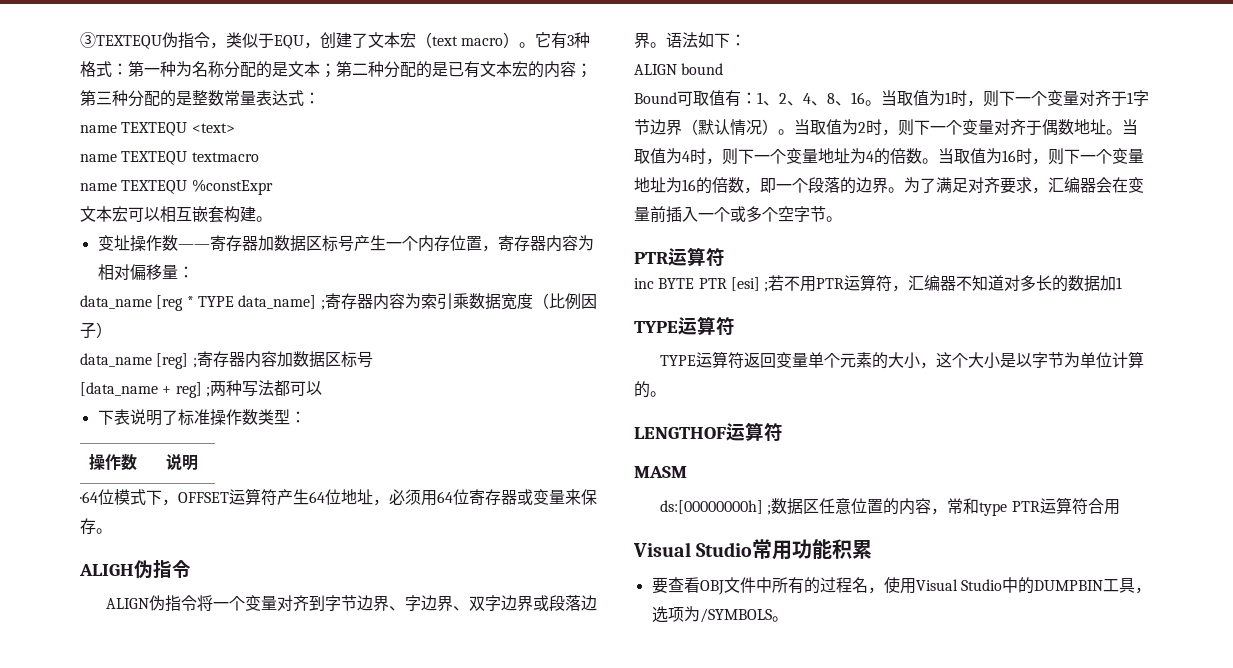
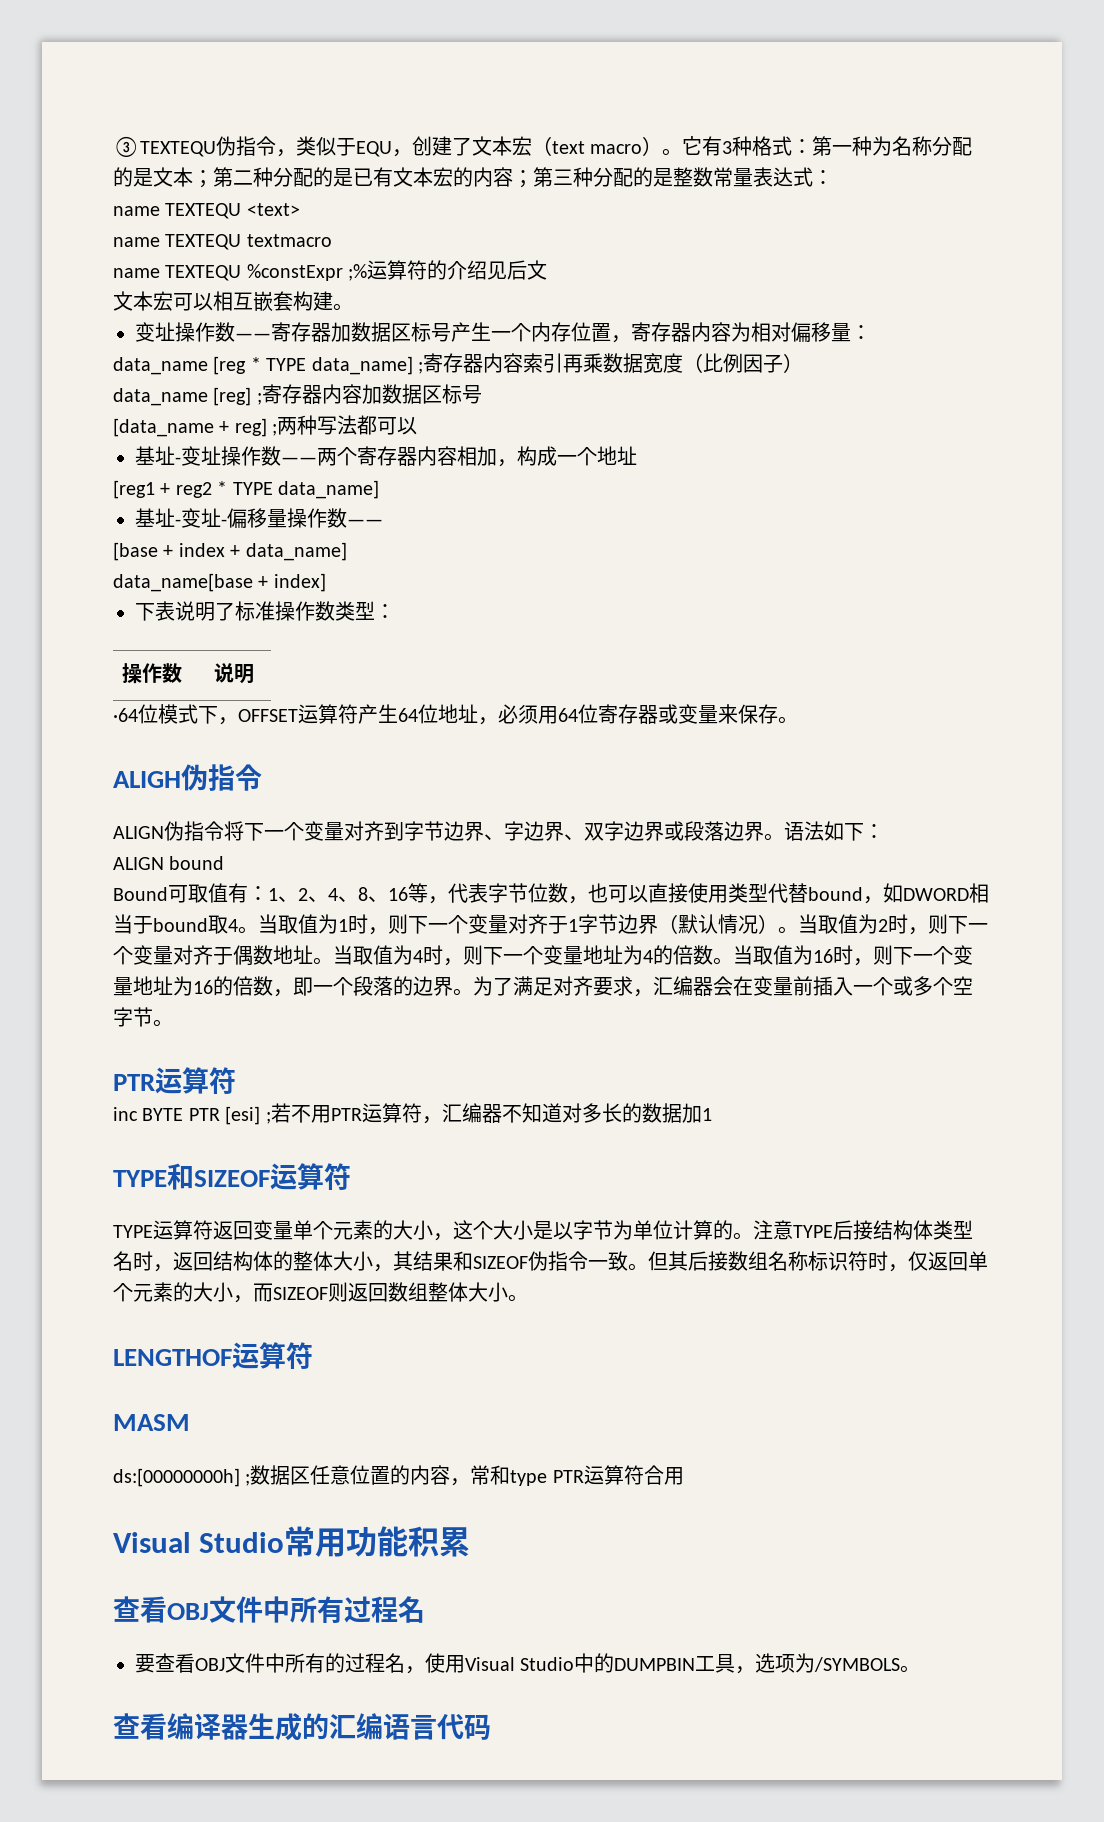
- name TEXTEQU %constExpr
+ name TEXTEQU %constExpr ;%运算符的介绍见后文
- data_name [reg * TYPE data_name] ;寄存器内容为索引乘数据宽度（比例因子）
+ data_name [reg * TYPE data_name] ;寄存器内容索引再乘数据宽度（比例因子）
+ 基址-变址操作数——两个寄存器内容相加，构成一个地址
+ [reg1 + reg2 * TYPE data_name]
+ 基址-变址-偏移量操作数——
+ [base + index + data_name]
+ data_name[base + index]
- ALIGN伪指令将一个变量对齐到字节边界、字边界、双字边界或段落边界。
+ ALIGN伪指令将下一个变量对齐到字节边界、字边界、双字边界或段落边界。
- Bound可取值有：1、2、4、8、16。
+ Bound可取值有：1、2、4、8、16等，代表字节位数，也可以直接使用类型代替bound，如DWORD相当于bound取4。
  inc BYTE PTR [esi] ;若不用PTR运算符，汇编器不知道对多长的数据加1
- TYPE运算符
+ TYPE和SIZEOF运算符
+ 注意TYPE后接结构体类型名时，返回结构体的整体大小，其结果和SIZEOF伪指令一致。但其后接数组名称标识符时，仅返回单个元素的大小，而SIZEOF则返回数组整体大小。
+ 查看OBJ文件中所有过程名
+ 查看编译器生成的汇编语言代码

